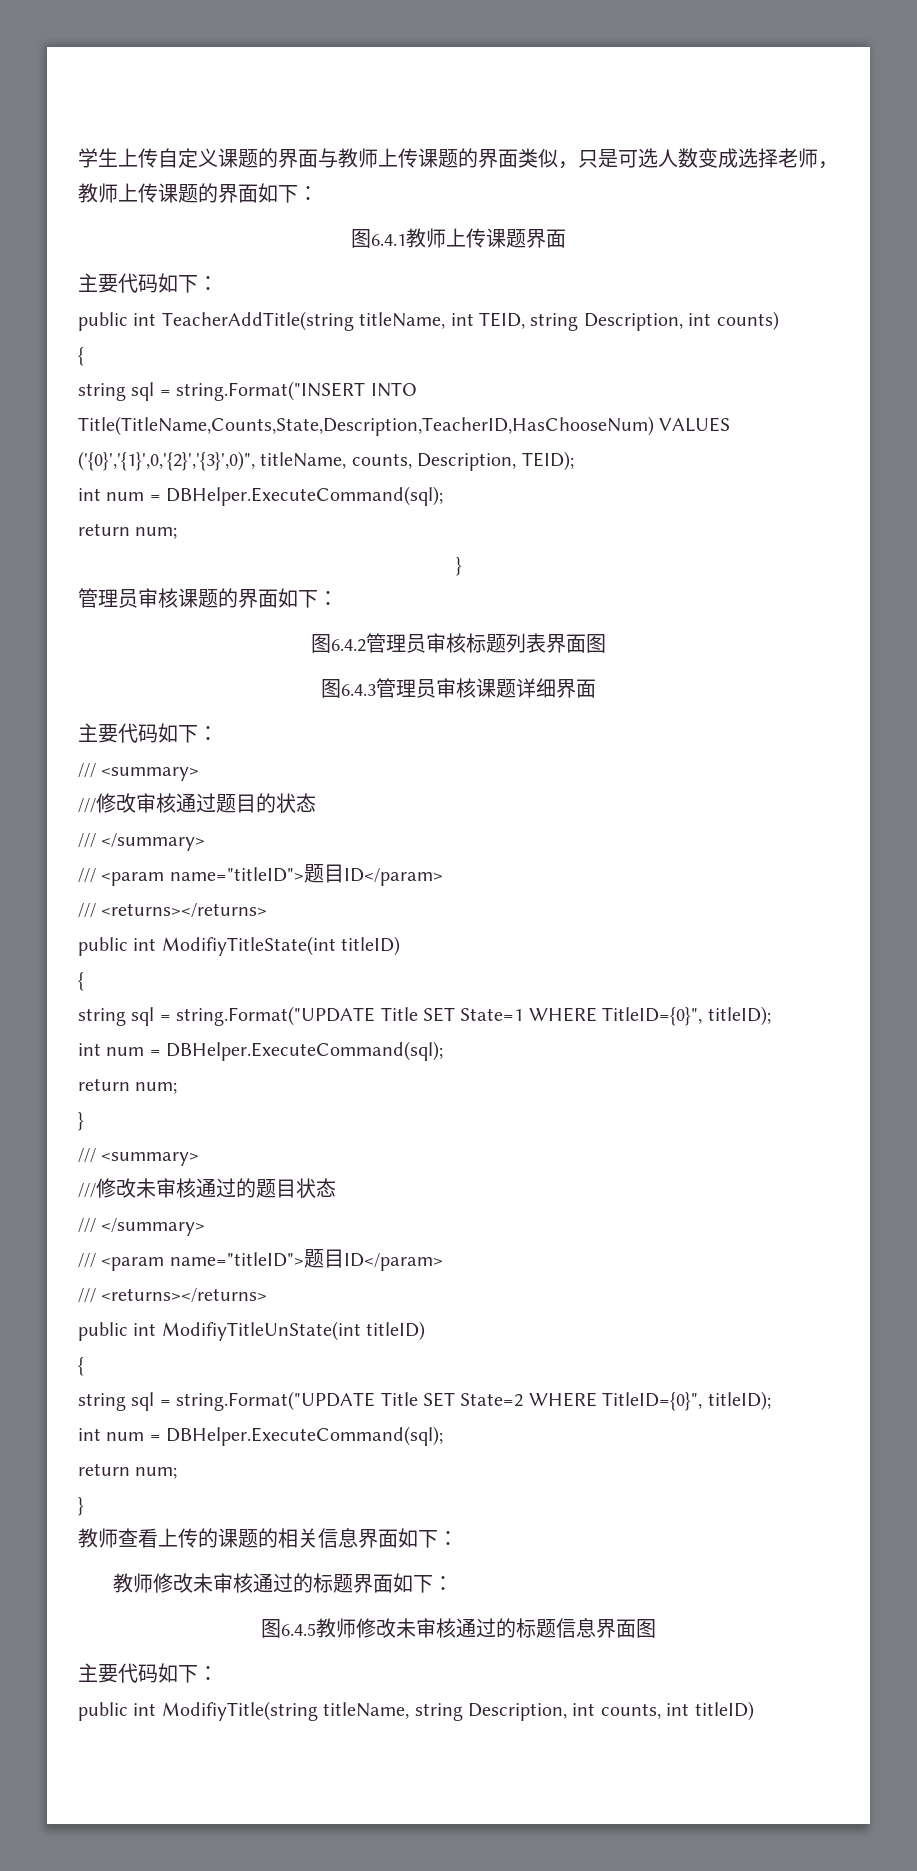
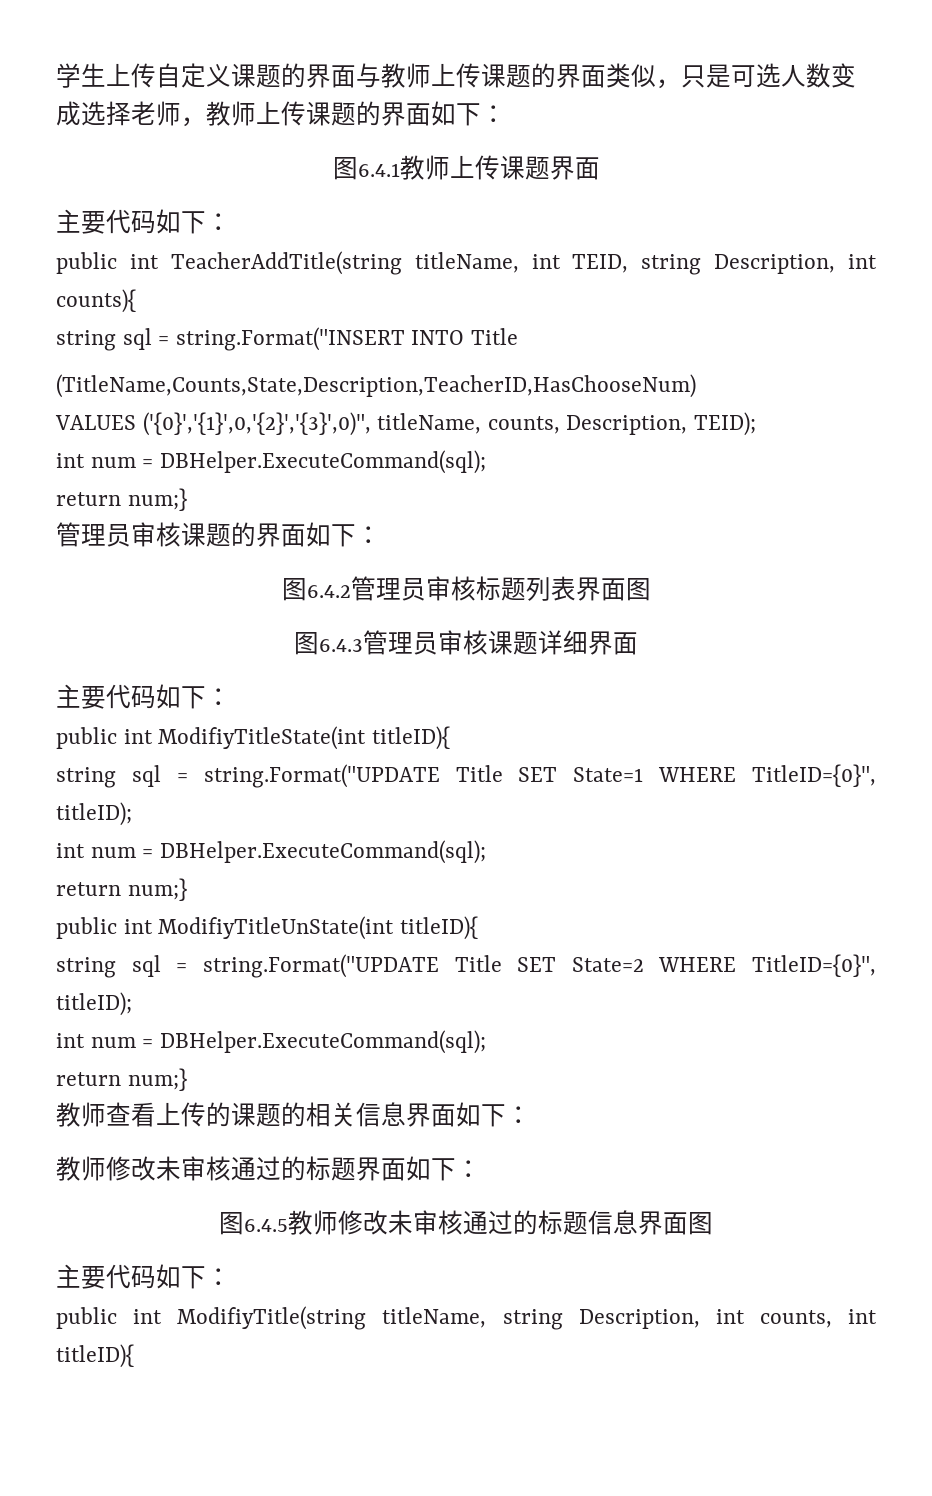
- public int TeacherAddTitle(string titleName, int TEID, string Description, int counts)
- {
+ public int TeacherAddTitle(string titleName, int TEID, string Description, int counts){
- string sql = string.Format("INSERT INTO Title(TitleName,Counts,State,Description,TeacherID,HasChooseNum) VALUES ('{0}','{1}',0,'{2}','{3}',0)", titleName, counts, Description, TEID);
+ string sql = string.Format("INSERT INTO Title
+ (TitleName,Counts,State,Description,TeacherID,HasChooseNum)
+ VALUES ('{0}','{1}',0,'{2}','{3}',0)", titleName, counts, Description, TEID);
  int num = DBHelper.ExecuteCommand(sql);
- return num;
- }
+ return num;}
  图6.4.3管理员审核课题详细界面
  主要代码如下：
- /// <summary>
- ///修改审核通过题目的状态
- /// </summary>
- /// <param name="titleID">题目ID</param>
- /// <returns></returns>
- public int ModifiyTitleState(int titleID)
- {
+ public int ModifiyTitleState(int titleID){
  string sql = string.Format("UPDATE Title SET State=1 WHERE TitleID={0}", titleID);
  int num = DBHelper.ExecuteCommand(sql);
- return num;
- }
- /// <summary>
- ///修改未审核通过的题目状态
- /// </summary>
- /// <param name="titleID">题目ID</param>
- /// <returns></returns>
+ return num;}
- public int ModifiyTitleUnState(int titleID)
- {
+ public int ModifiyTitleUnState(int titleID){
  string sql = string.Format("UPDATE Title SET State=2 WHERE TitleID={0}", titleID);
  int num = DBHelper.ExecuteCommand(sql);
- return num;
- }
+ return num;}
- public int ModifiyTitle(string titleName, string Description, int counts, int titleID)
+ public int ModifiyTitle(string titleName, string Description, int counts, int titleID){

